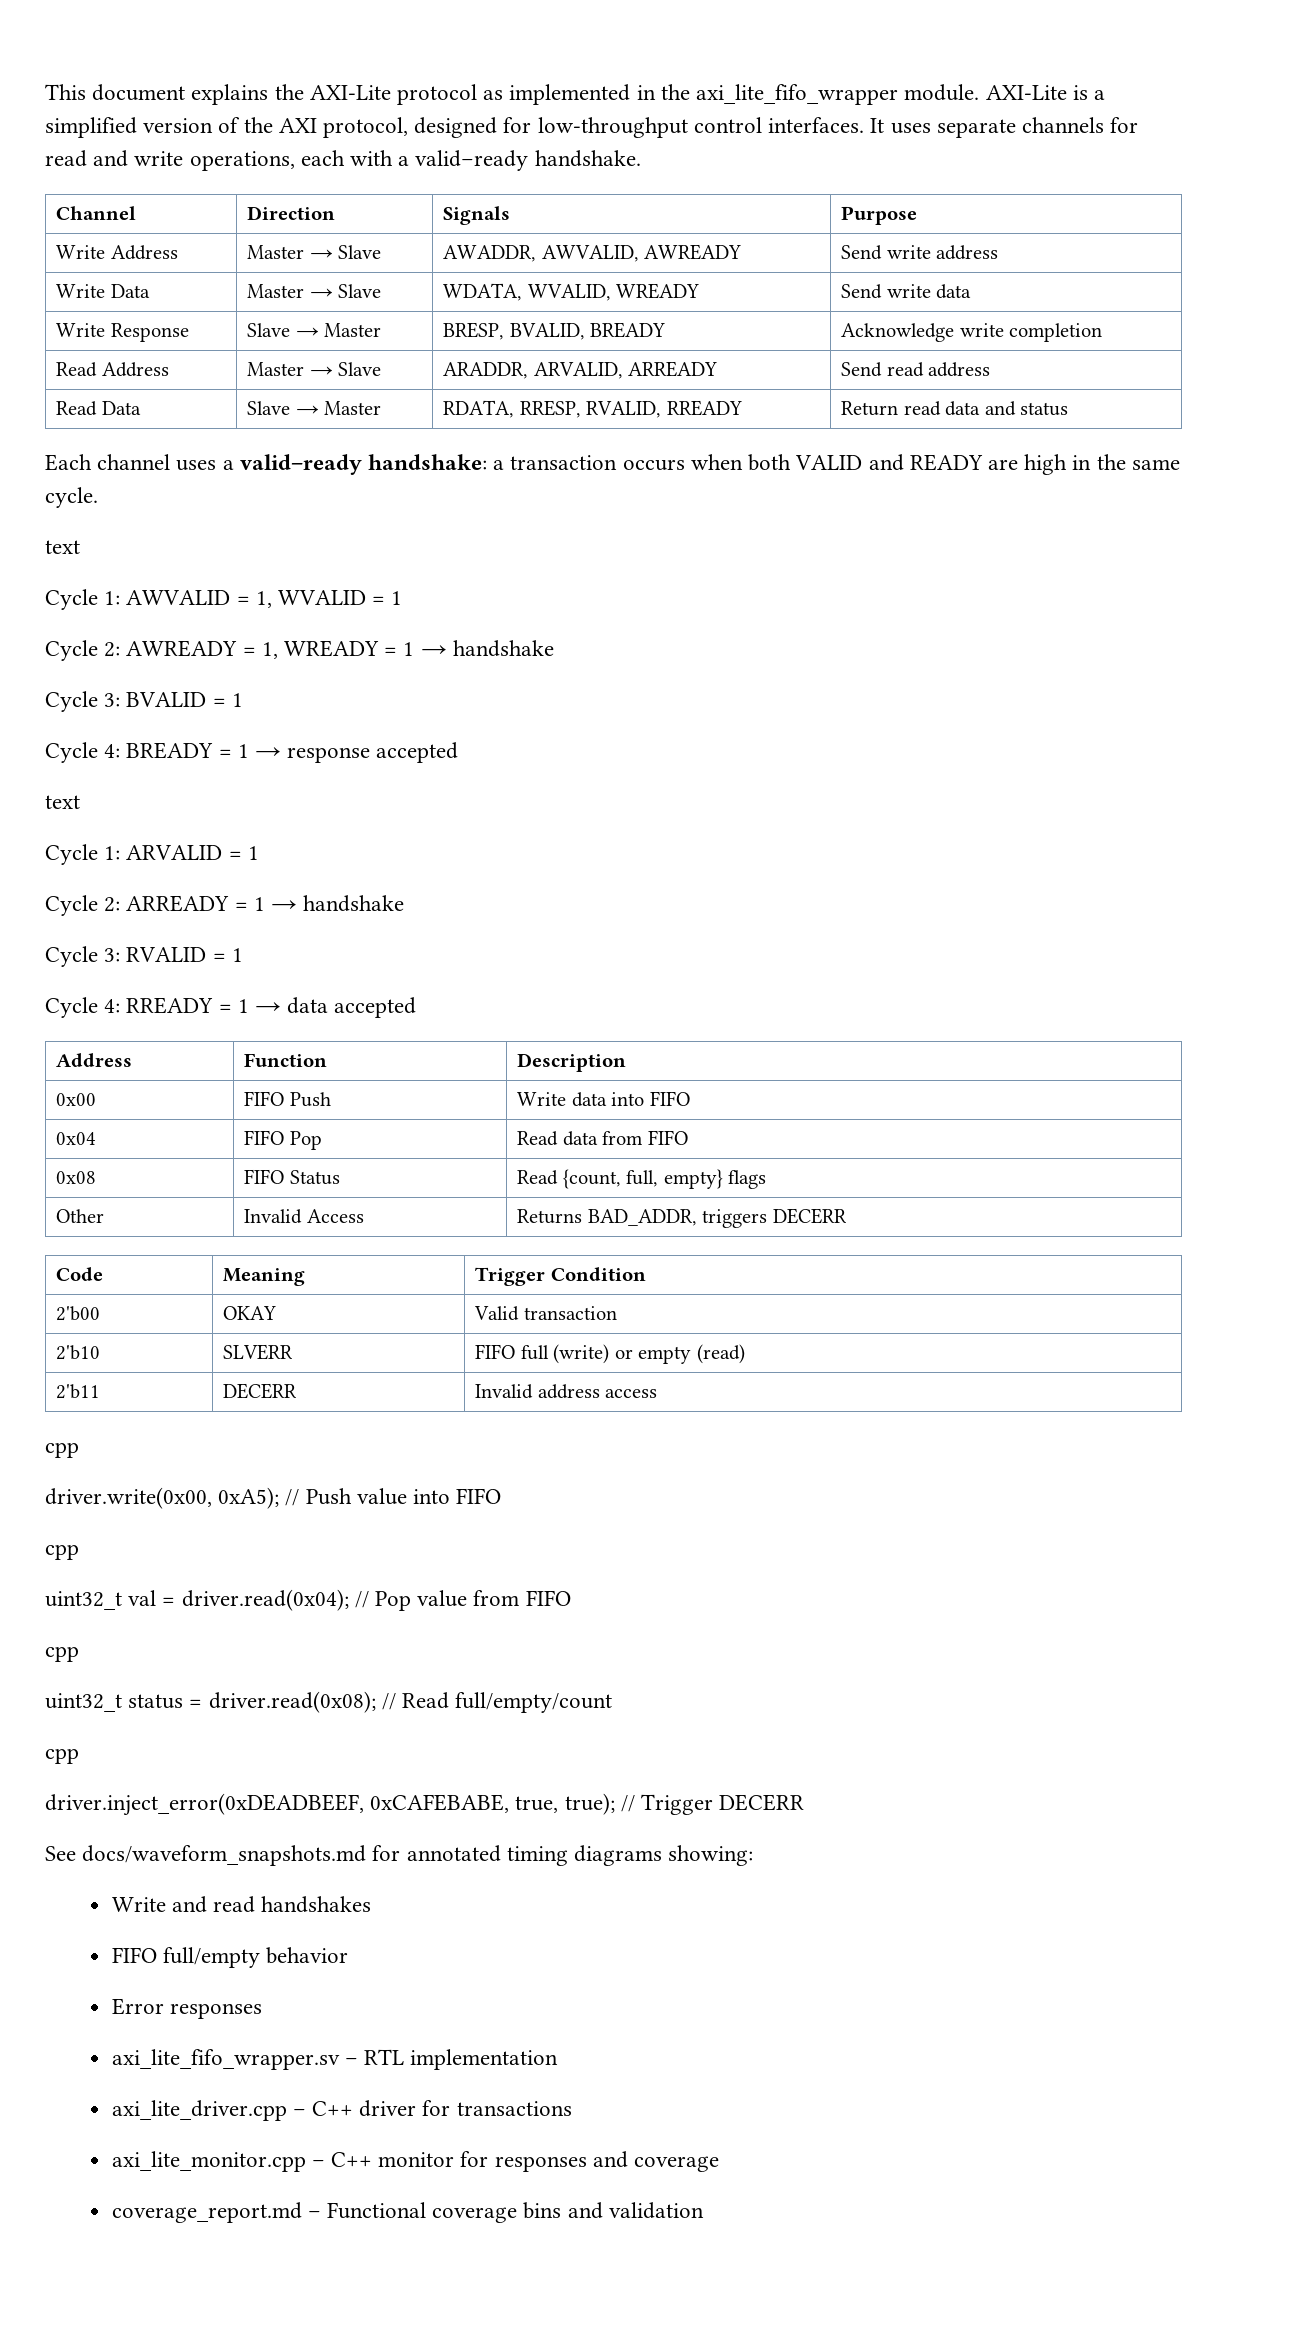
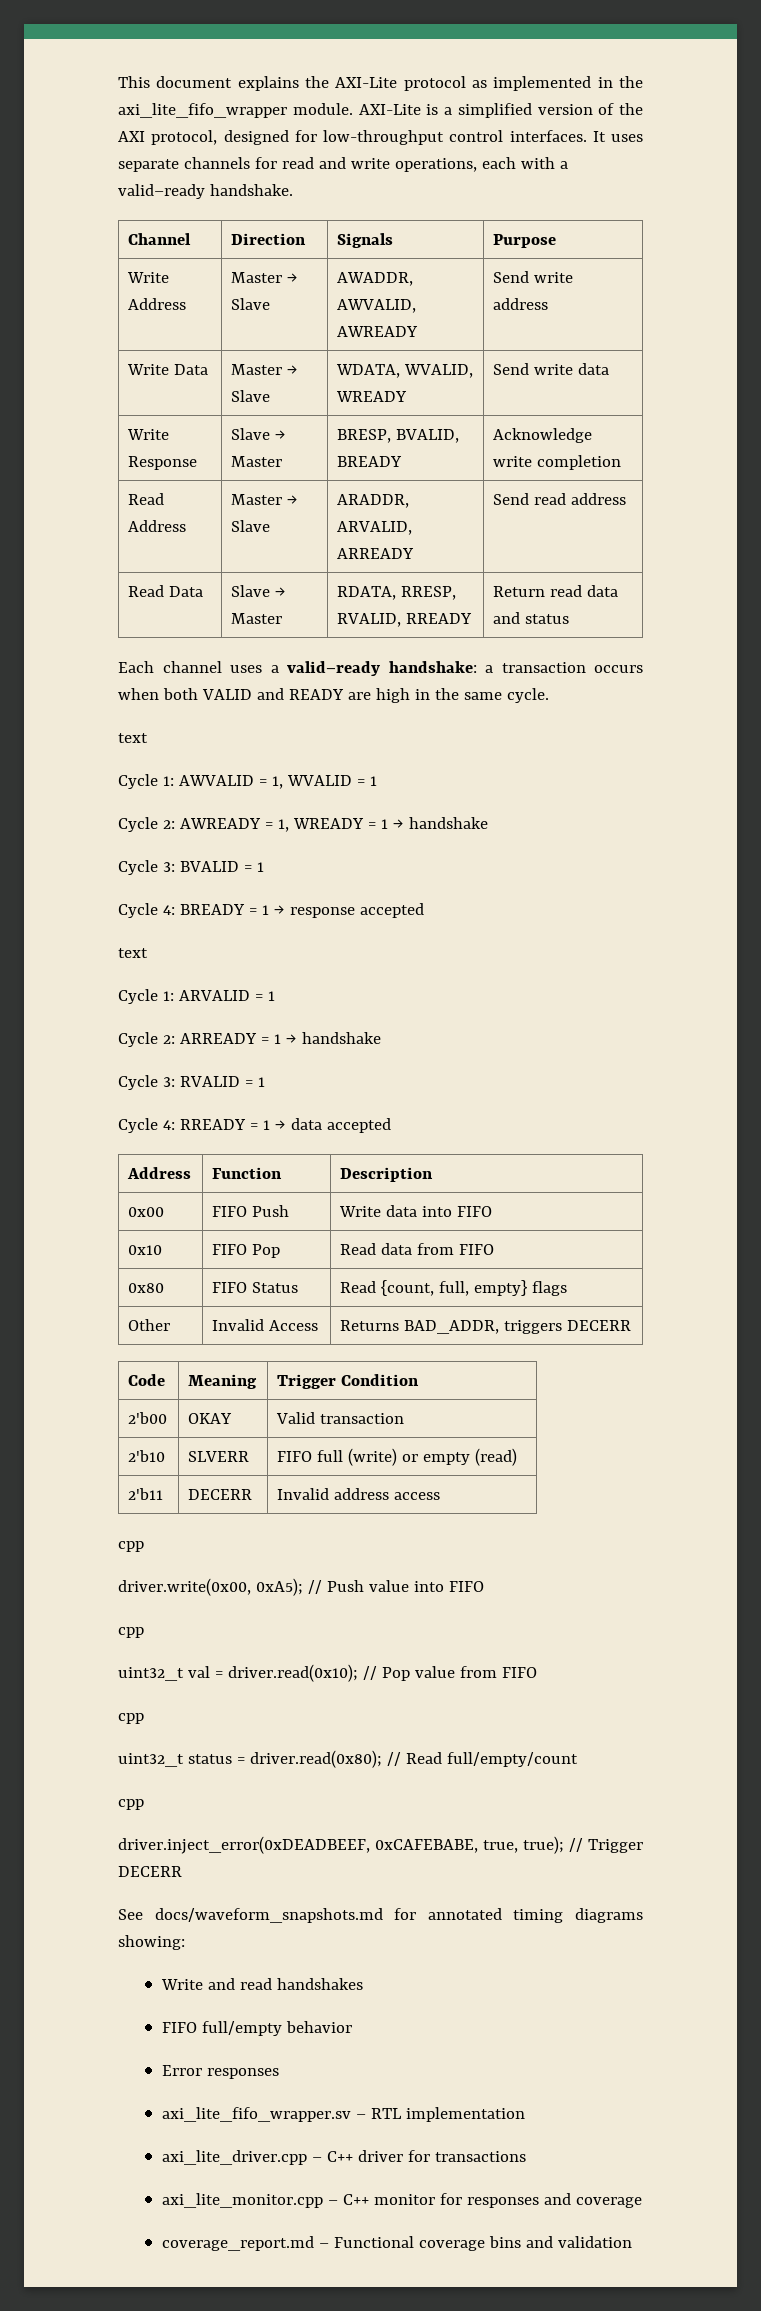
- 0x04 | FIFO Pop | Read data from FIFO
+ 0x10 | FIFO Pop | Read data from FIFO
- 0x08 | FIFO Status | Read {count, full, empty} flags
+ 0x80 | FIFO Status | Read {count, full, empty} flags
- uint32_t val = driver.read(0x04); // Pop value from FIFO
+ uint32_t val = driver.read(0x10); // Pop value from FIFO
- uint32_t status = driver.read(0x08); // Read full/empty/count
+ uint32_t status = driver.read(0x80); // Read full/empty/count

